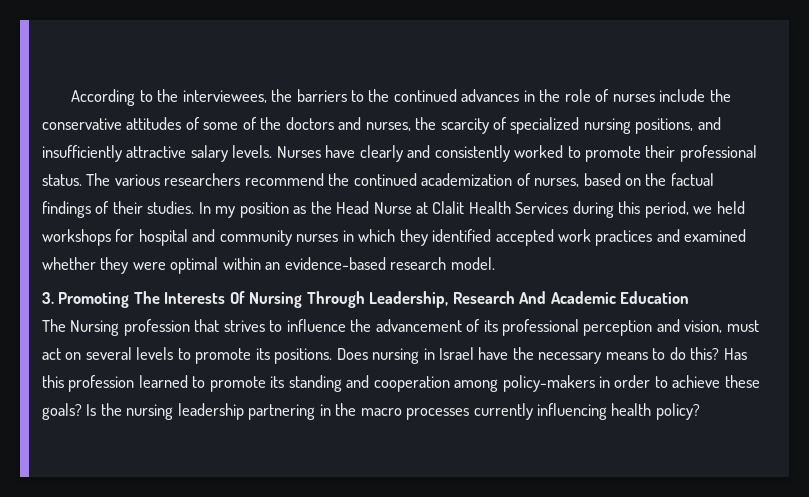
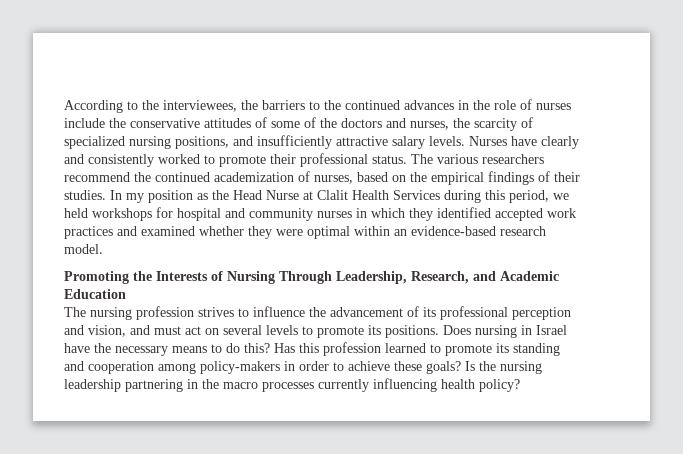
- The various researchers recommend the continued academization of nurses, based on the factual findings of their studies.
+ The various researchers recommend the continued academization of nurses, based on the empirical findings of their studies.
- 3. Promoting The Interests Of Nursing Through Leadership, Research And Academic Education
+ Promoting the Interests of Nursing Through Leadership, Research, and Academic Education
- The Nursing profession that strives to influence the advancement of its professional perception and vision, must act on several levels to promote its positions.
+ The nursing profession strives to influence the advancement of its professional perception and vision, and must act on several levels to promote its positions.

